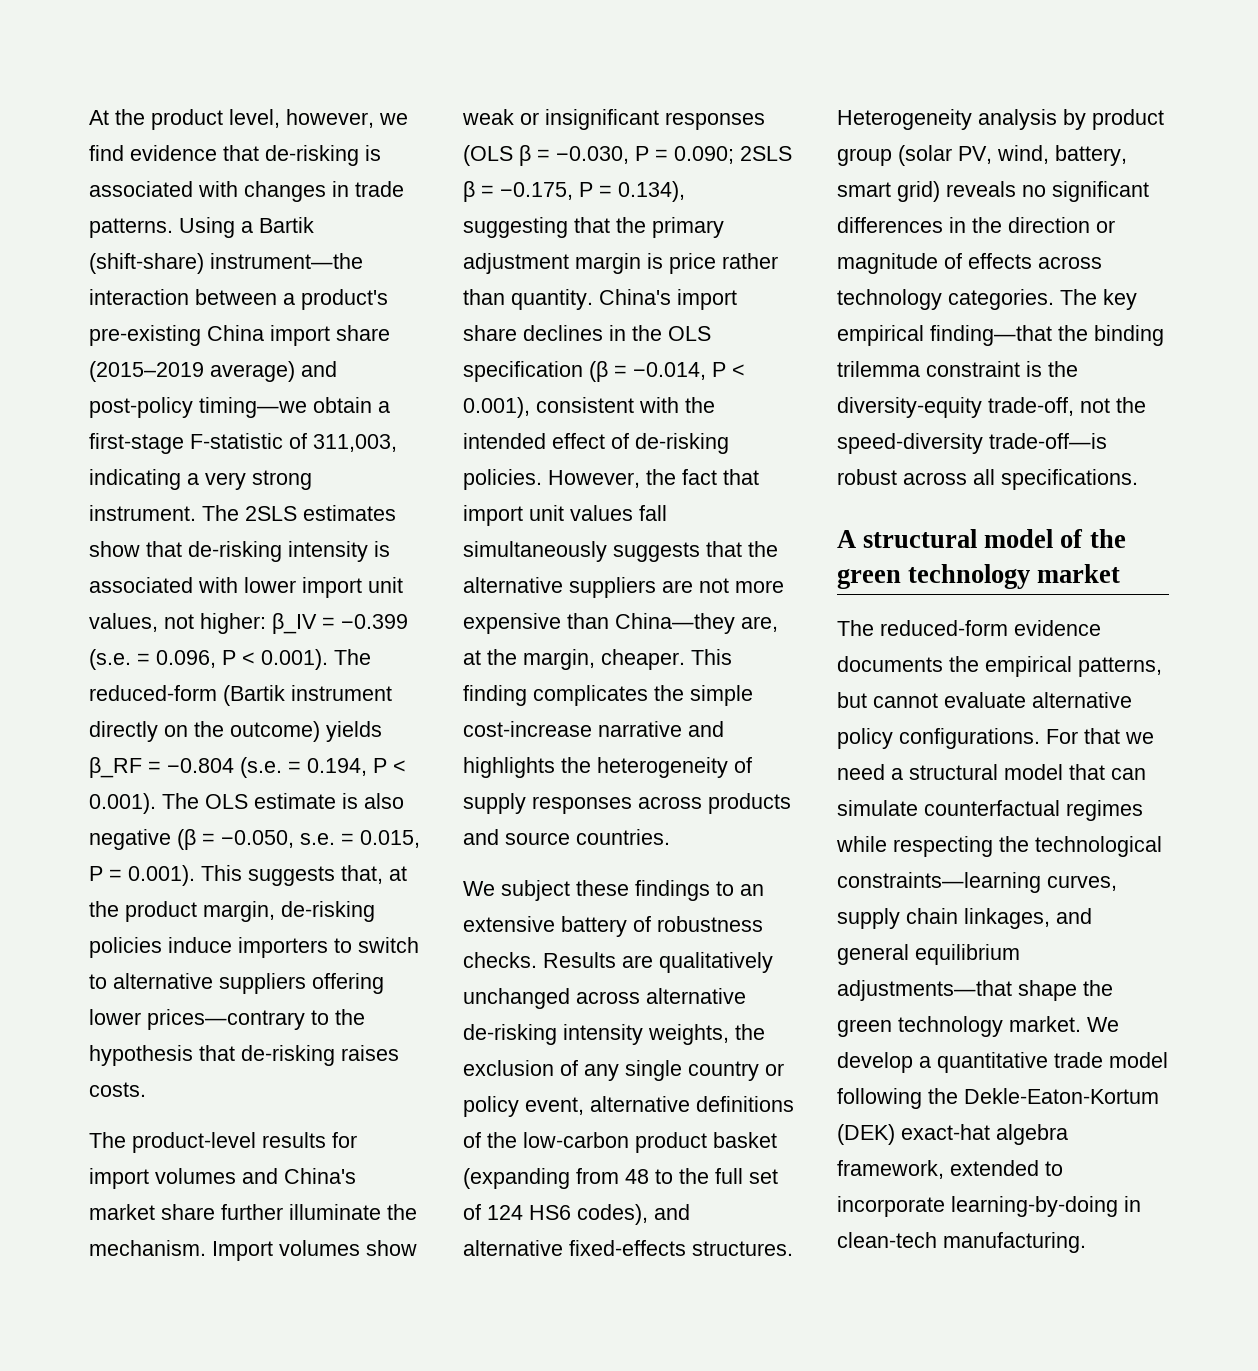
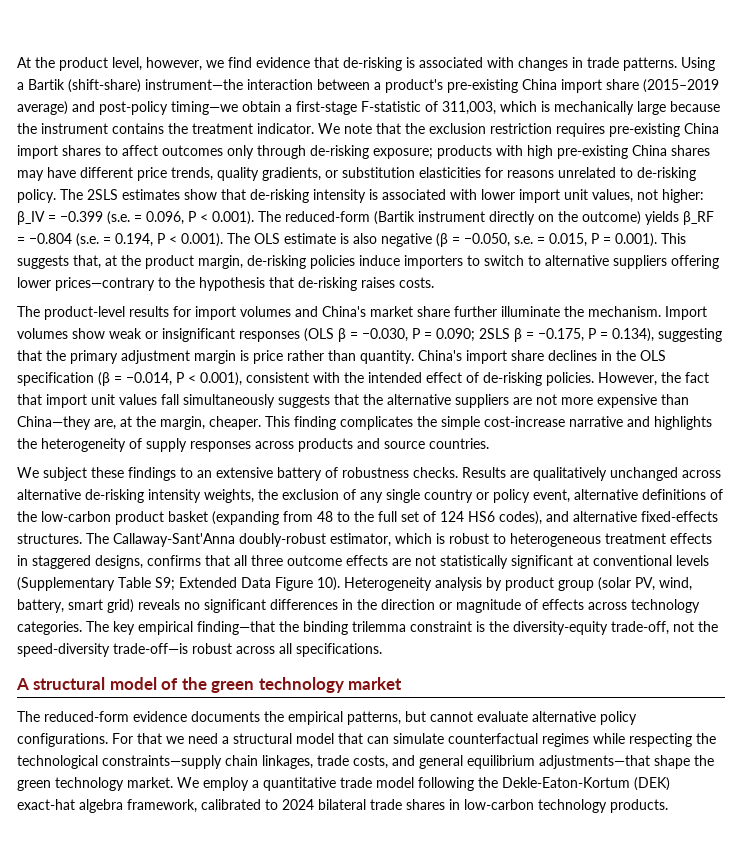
- Using a Bartik (shift-share) instrument—the interaction between a product's pre-existing China import share (2015–2019 average) and post-policy timing—we obtain a first-stage F-statistic of 311,003, indicating a very strong instrument.
+ Using a Bartik (shift-share) instrument—the interaction between a product's pre-existing China import share (2015–2019 average) and post-policy timing—we obtain a first-stage F-statistic of 311,003, which is mechanically large because the instrument contains the treatment indicator. We note that the exclusion restriction requires pre-existing China import shares to affect outcomes only through de-risking exposure; products with high pre-existing China shares may have different price trends, quality gradients, or substitution elasticities for reasons unrelated to de-risking policy.
+ The Callaway-Sant'Anna doubly-robust estimator, which is robust to heterogeneous treatment effects in staggered designs, confirms that all three outcome effects are not statistically significant at conventional levels (Supplementary Table S9; Extended Data Figure 10).
- For that we need a structural model that can simulate counterfactual regimes while respecting the technological constraints—learning curves, supply chain linkages, and general equilibrium adjustments—that shape the green technology market.
+ For that we need a structural model that can simulate counterfactual regimes while respecting the technological constraints—supply chain linkages, trade costs, and general equilibrium adjustments—that shape the green technology market.
- We develop a quantitative trade model following the Dekle-Eaton-Kortum (DEK) exact-hat algebra framework, extended to incorporate learning-by-doing in clean-tech manufacturing.
+ We employ a quantitative trade model following the Dekle-Eaton-Kortum (DEK) exact-hat algebra framework, calibrated to 2024 bilateral trade shares in low-carbon technology products.

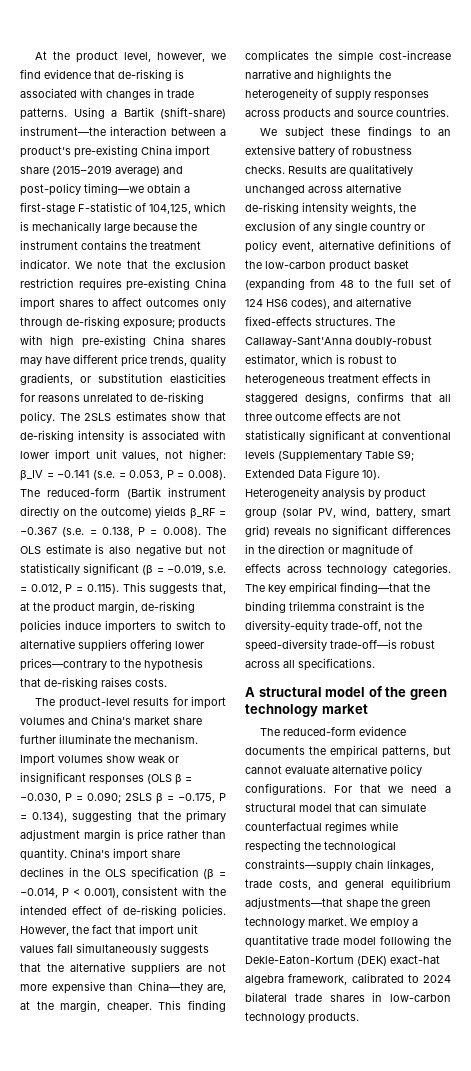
- Using a Bartik (shift-share) instrument—the interaction between a product's pre-existing China import share (2015–2019 average) and post-policy timing—we obtain a first-stage F-statistic of 311,003, which is mechanically large because the instrument contains the treatment indicator.
+ Using a Bartik (shift-share) instrument—the interaction between a product's pre-existing China import share (2015–2019 average) and post-policy timing—we obtain a first-stage F-statistic of 104,125, which is mechanically large because the instrument contains the treatment indicator.
- β_IV = −0.399 (s.e. = 0.096, P < 0.001). The reduced-form (Bartik instrument directly on the outcome) yields β_RF = −0.804 (s.e. = 0.194, P < 0.001). The OLS estimate is also negative (β = −0.050, s.e. = 0.015, P = 0.001). This suggests that, at the product margin, de-risking policies induce importers to switch to alternative suppliers offering lower prices—contrary to the hypothesis that de-risking raises costs.
+ β_IV = −0.141 (s.e. = 0.053, P = 0.008). The reduced-form (Bartik instrument directly on the outcome) yields β_RF = −0.367 (s.e. = 0.138, P = 0.008). The OLS estimate is also negative but not statistically significant (β = −0.019, s.e. = 0.012, P = 0.115). This suggests that, at the product margin, de-risking policies induce importers to switch to alternative suppliers offering lower prices—contrary to the hypothesis that de-risking raises costs.

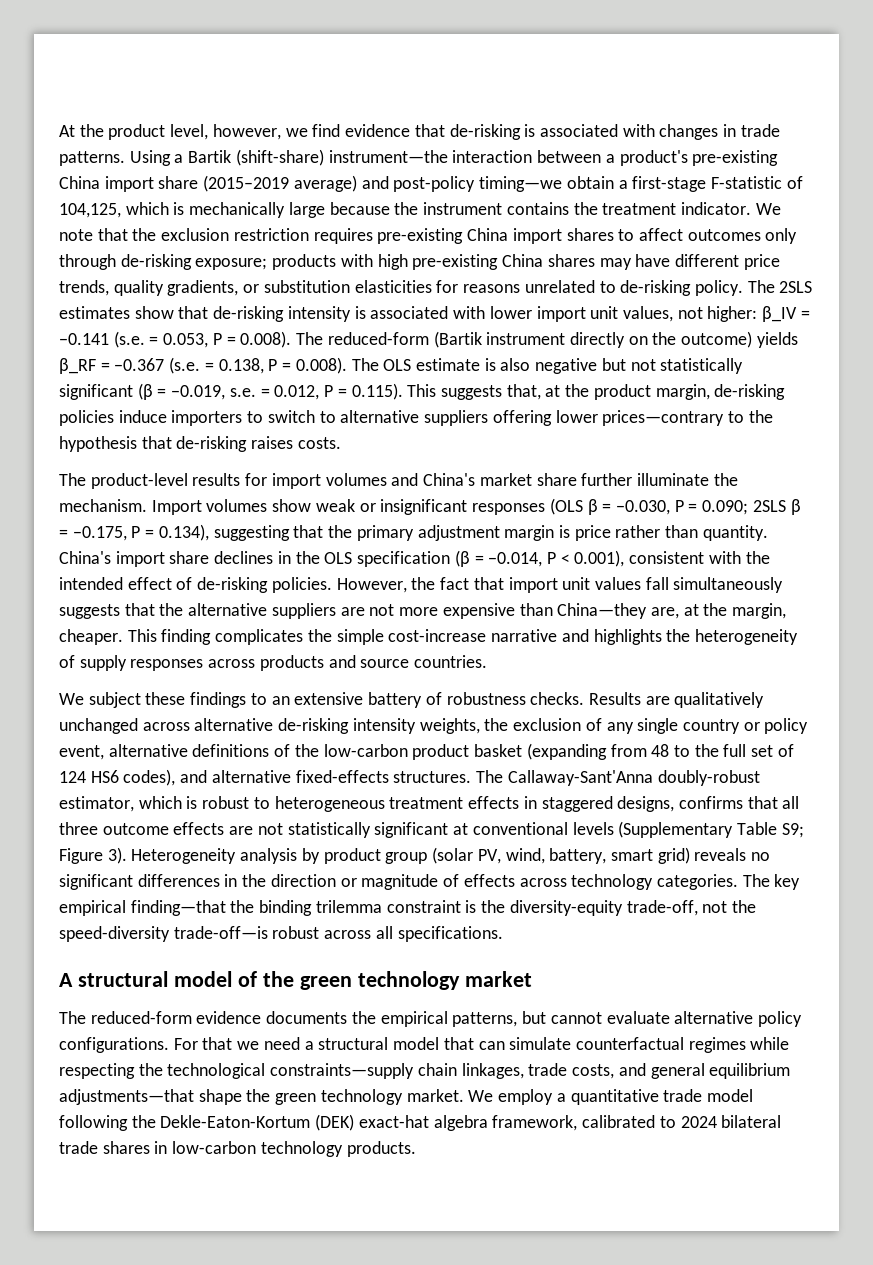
- The Callaway-Sant'Anna doubly-robust estimator, which is robust to heterogeneous treatment effects in staggered designs, confirms that all three outcome effects are not statistically significant at conventional levels (Supplementary Table S9; Extended Data Figure 10).
+ The Callaway-Sant'Anna doubly-robust estimator, which is robust to heterogeneous treatment effects in staggered designs, confirms that all three outcome effects are not statistically significant at conventional levels (Supplementary Table S9; Figure 3).

